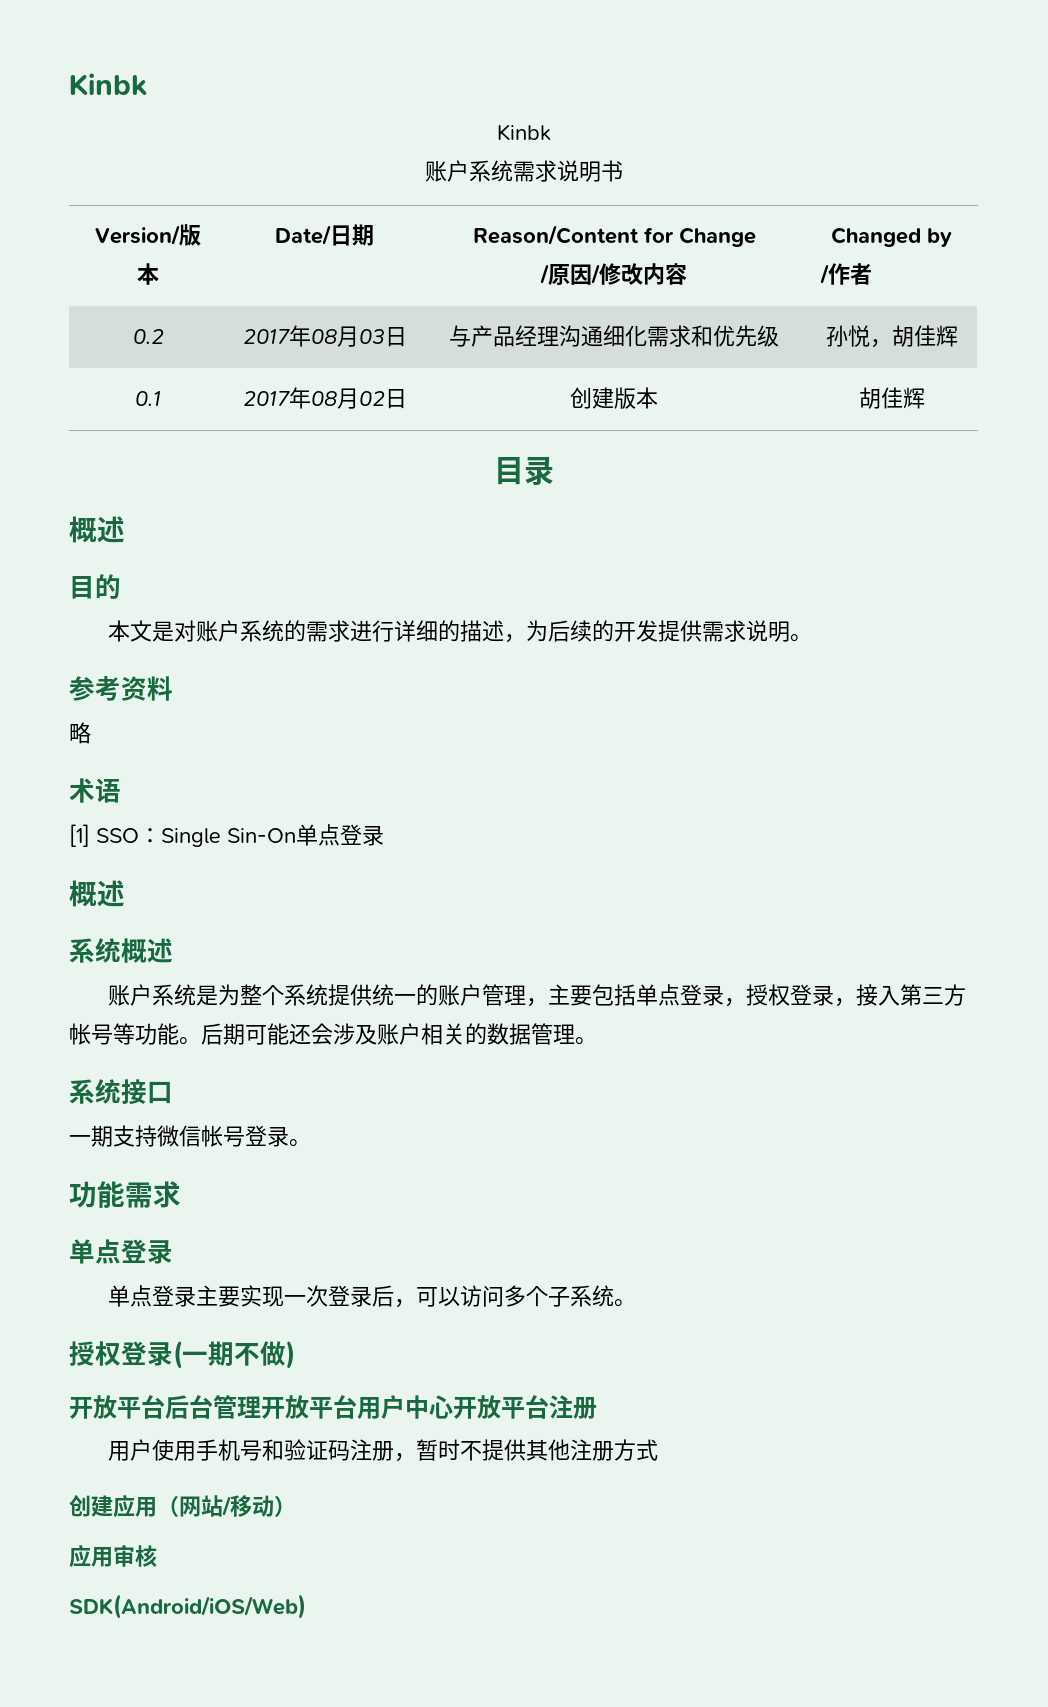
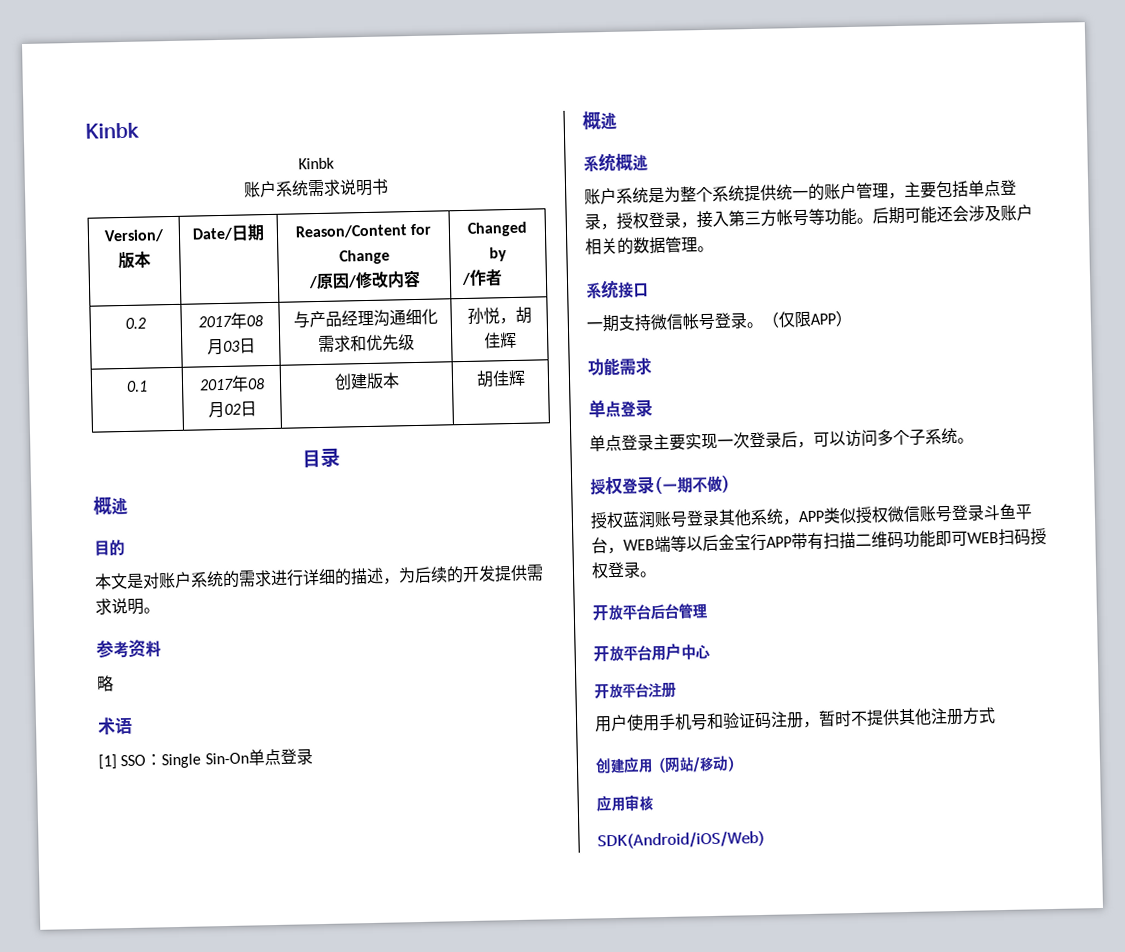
+ （仅限APP）
+ 授权蓝润账号登录其他系统，APP类似授权微信账号登录斗鱼平台，WEB端等以后金宝行APP带有扫描二维码功能即可WEB扫码授权登录。
- 开放平台后台管理开放平台用户中心开放平台注册
+ 开放平台后台管理
+ 开放平台用户中心
+ 开放平台注册

